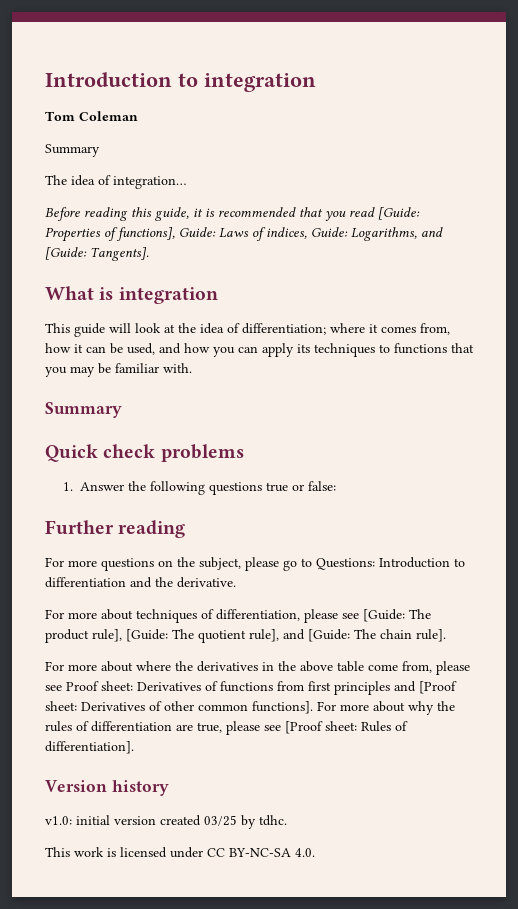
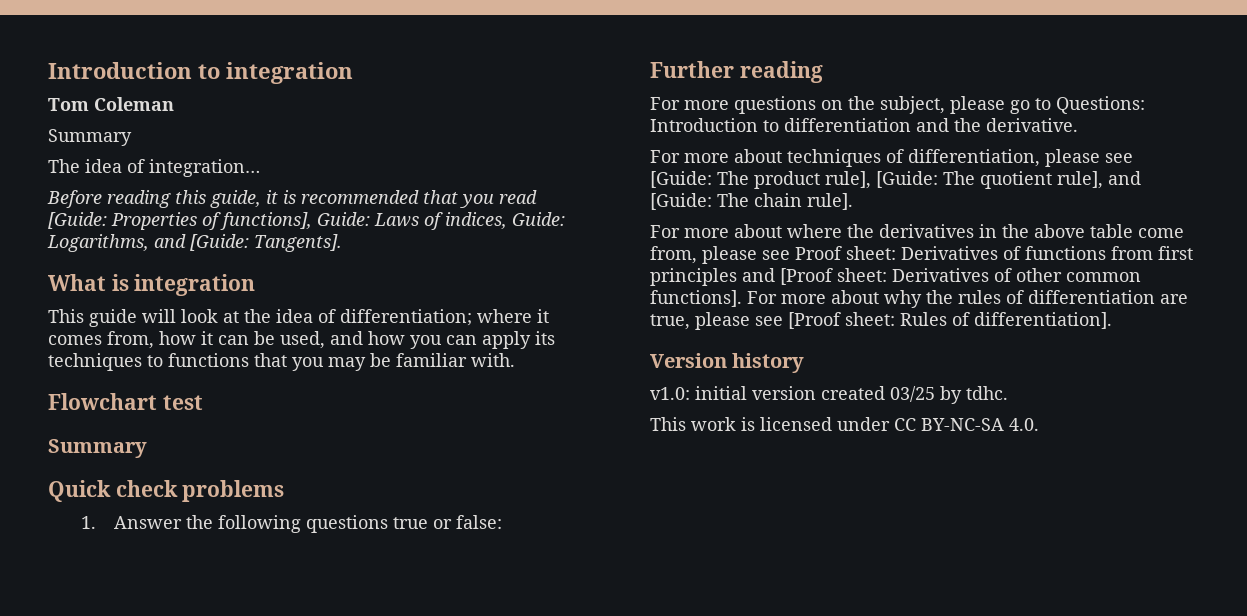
+ Flowchart test

